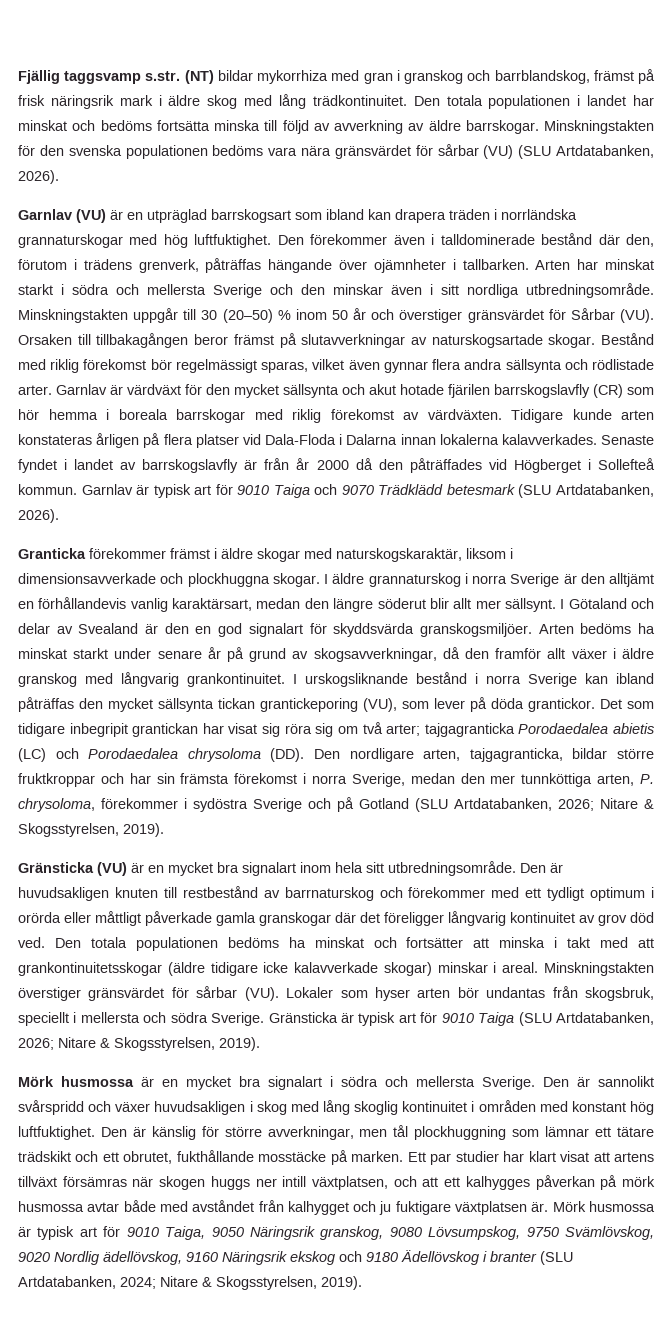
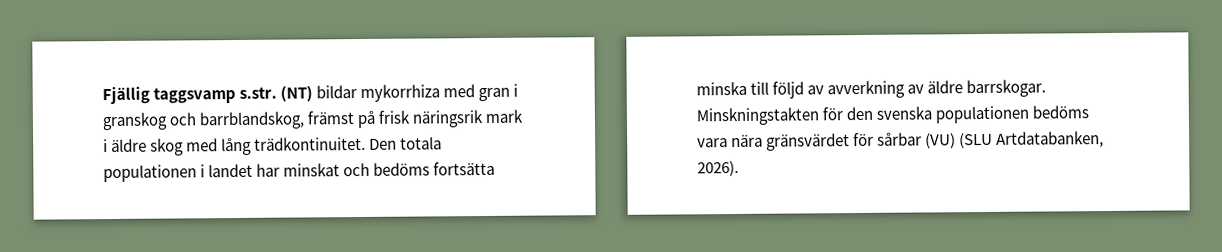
- Garnlav (VU) är en utpräglad barrskogsart som ibland kan drapera träden i norrländska grannaturskogar med hög luftfuktighet. Den förekommer även i talldominerade bestånd där den, förutom i trädens grenverk, påträffas hängande över ojämnheter i tallbarken. Arten har minskat starkt i södra och mellersta Sverige och den minskar även i sitt nordliga utbredningsområde. Minskningstakten uppgår till 30 (20–50) % inom 50 år och överstiger gränsvärdet för Sårbar (VU). Orsaken till tillbakagången beror främst på slutavverkningar av naturskogsartade skogar. Bestånd med riklig förekomst bör regelmässigt sparas, vilket även gynnar flera andra sällsynta och rödlistade arter. Garnlav är värdväxt för den mycket sällsynta och akut hotade fjärilen barrskogslavfly (CR) som hör hemma i boreala barrskogar med riklig förekomst av värdväxten. Tidigare kunde arten konstateras årligen på flera platser vid Dala-Floda i Dalarna innan lokalerna kalavverkades. Senaste fyndet i landet av barrskogslavfly är från år 2000 då den påträffades vid Högberget i Sollefteå kommun. Garnlav är typisk art för 9010 Taiga och 9070 Trädklädd betesmark (SLU Artdatabanken, 2026).
- Granticka förekommer främst i äldre skogar med naturskogskaraktär, liksom i dimensionsavverkade och plockhuggna skogar. I äldre grannaturskog i norra Sverige är den alltjämt en förhållandevis vanlig karaktärsart, medan den längre söderut blir allt mer sällsynt. I Götaland och delar av Svealand är den en god signalart för skyddsvärda granskogsmiljöer. Arten bedöms ha minskat starkt under senare år på grund av skogsavverkningar, då den framför allt växer i äldre granskog med långvarig grankontinuitet. I urskogsliknande bestånd i norra Sverige kan ibland påträffas den mycket sällsynta tickan grantickeporing (VU), som lever på döda grantickor. Det som tidigare inbegripit grantickan har visat sig röra sig om två arter; tajgagranticka Porodaedalea abietis (LC) och Porodaedalea chrysoloma (DD). Den nordligare arten, tajgagranticka, bildar större fruktkroppar och har sin främsta förekomst i norra Sverige, medan den mer tunnköttiga arten, P. chrysoloma, förekommer i sydöstra Sverige och på Gotland (SLU Artdatabanken, 2026; Nitare & Skogsstyrelsen, 2019).
- Gränsticka (VU) är en mycket bra signalart inom hela sitt utbredningsområde. Den är huvudsakligen knuten till restbestånd av barrnaturskog och förekommer med ett tydligt optimum i orörda eller måttligt påverkade gamla granskogar där det föreligger långvarig kontinuitet av grov död ved. Den totala populationen bedöms ha minskat och fortsätter att minska i takt med att grankontinuitetsskogar (äldre tidigare icke kalavverkade skogar) minskar i areal. Minskningstakten överstiger gränsvärdet för sårbar (VU). Lokaler som hyser arten bör undantas från skogsbruk, speciellt i mellersta och södra Sverige. Gränsticka är typisk art för 9010 Taiga (SLU Artdatabanken, 2026; Nitare & Skogsstyrelsen, 2019).
- Mörk husmossa är en mycket bra signalart i södra och mellersta Sverige. Den är sannolikt svårspridd och växer huvudsakligen i skog med lång skoglig kontinuitet i områden med konstant hög luftfuktighet. Den är känslig för större avverkningar, men tål plockhuggning som lämnar ett tätare trädskikt och ett obrutet, fukthållande mosstäcke på marken. Ett par studier har klart visat att artens tillväxt försämras när skogen huggs ner intill växtplatsen, och att ett kalhygges påverkan på mörk husmossa avtar både med avståndet från kalhygget och ju fuktigare växtplatsen är. Mörk husmossa är typisk art för 9010 Taiga, 9050 Näringsrik granskog, 9080 Lövsumpskog, 9750 Svämlövskog, 9020 Nordlig ädellövskog, 9160 Näringsrik ekskog och 9180 Ädellövskog i branter (SLU Artdatabanken, 2024; Nitare & Skogsstyrelsen, 2019).

